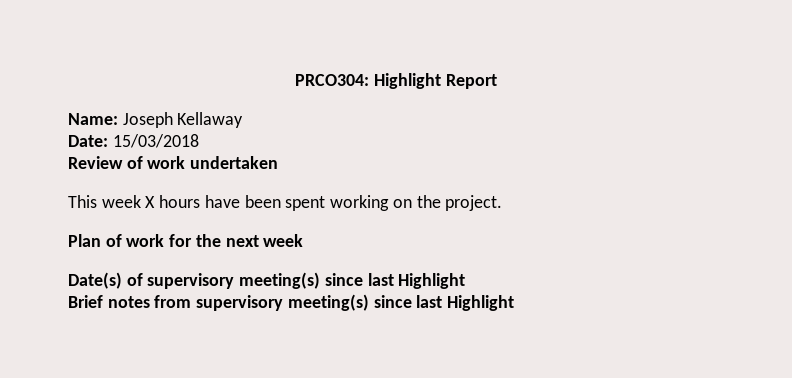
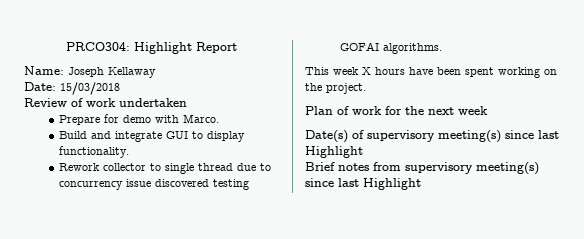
+ Prepare for demo with Marco.
+ Build and integrate GUI to display functionality.
+ Rework collector to single thread due to concurrency issue discovered testing GOFAI algorithms.

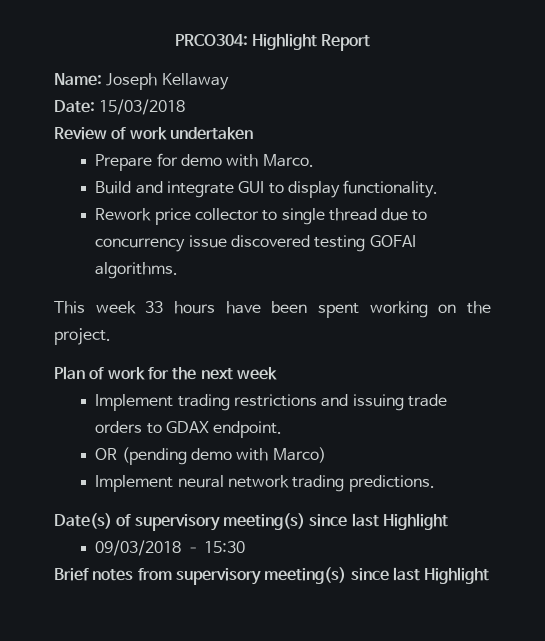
- Rework collector to single thread due to concurrency issue discovered testing GOFAI algorithms.
+ Rework price collector to single thread due to concurrency issue discovered testing GOFAI algorithms.
- This week X hours have been spent working on the project.
+ This week 33 hours have been spent working on the project.
+ Implement trading restrictions and issuing trade orders to GDAX endpoint.
+ OR (pending demo with Marco)
+ Implement neural network trading predictions.
+ 09/03/2018 – 15:30

